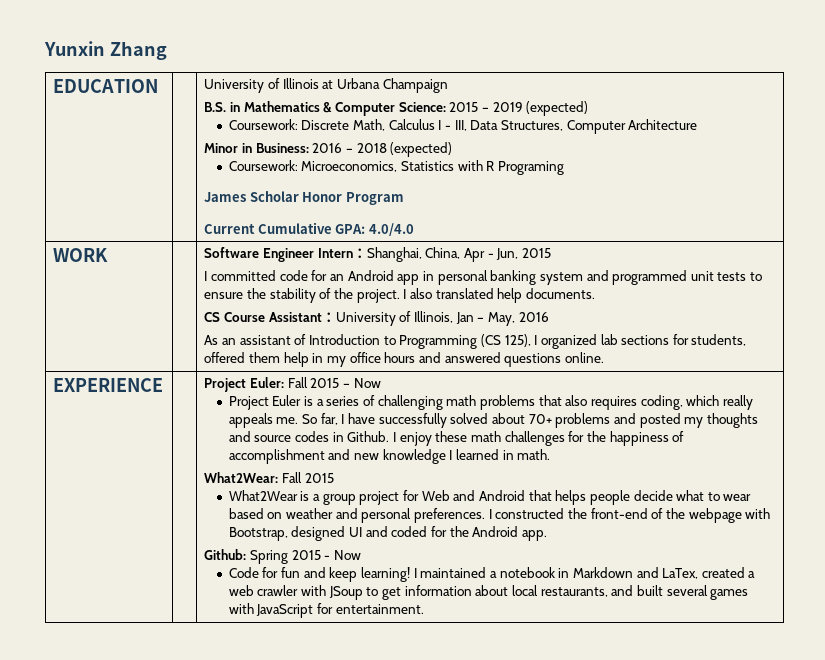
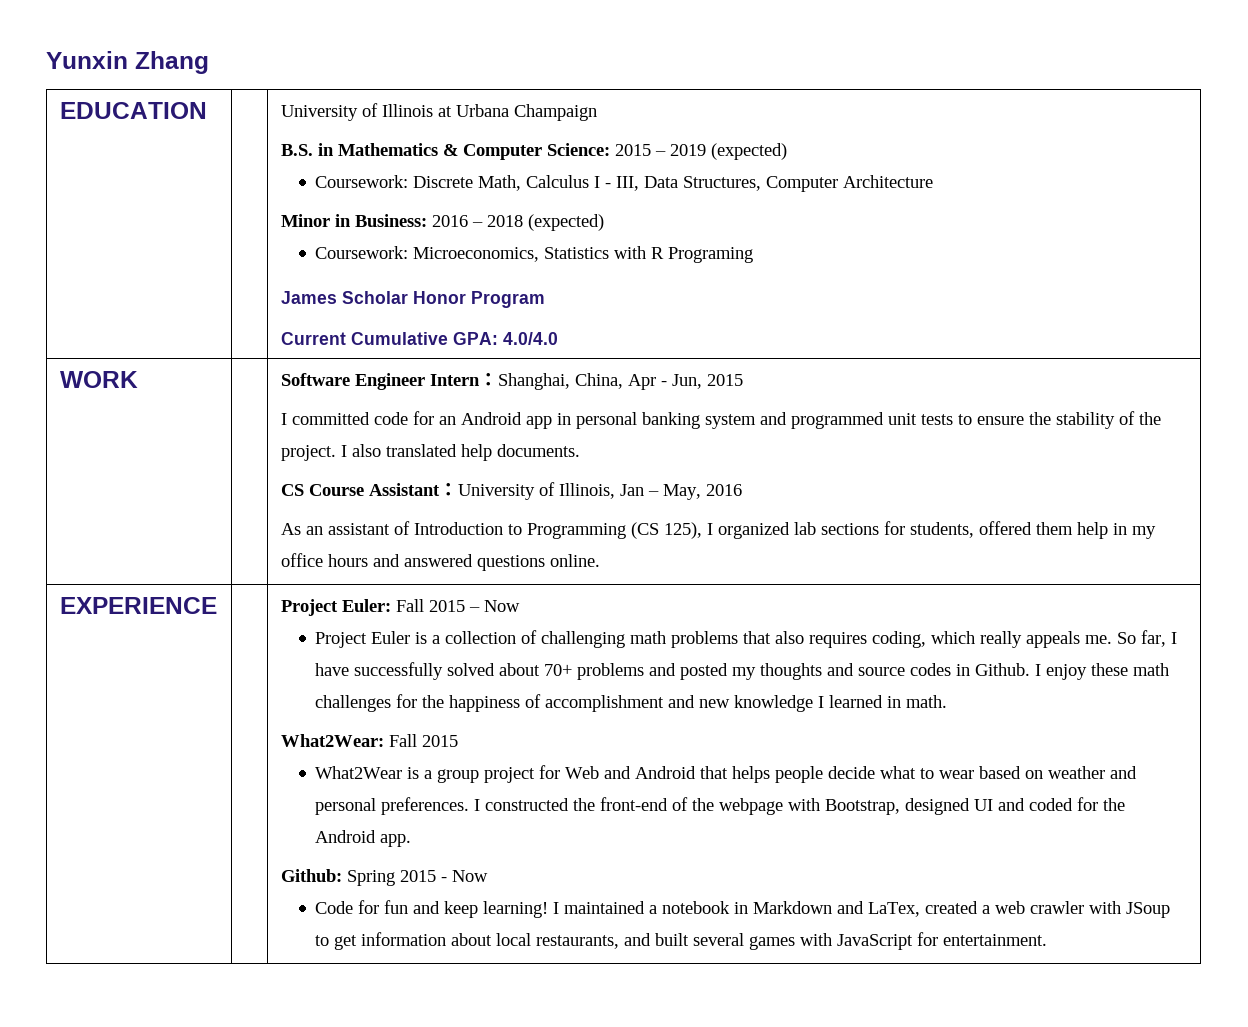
- Project Euler is a series of challenging math problems that also requires coding, which really appeals me.
+ Project Euler is a collection of challenging math problems that also requires coding, which really appeals me.

